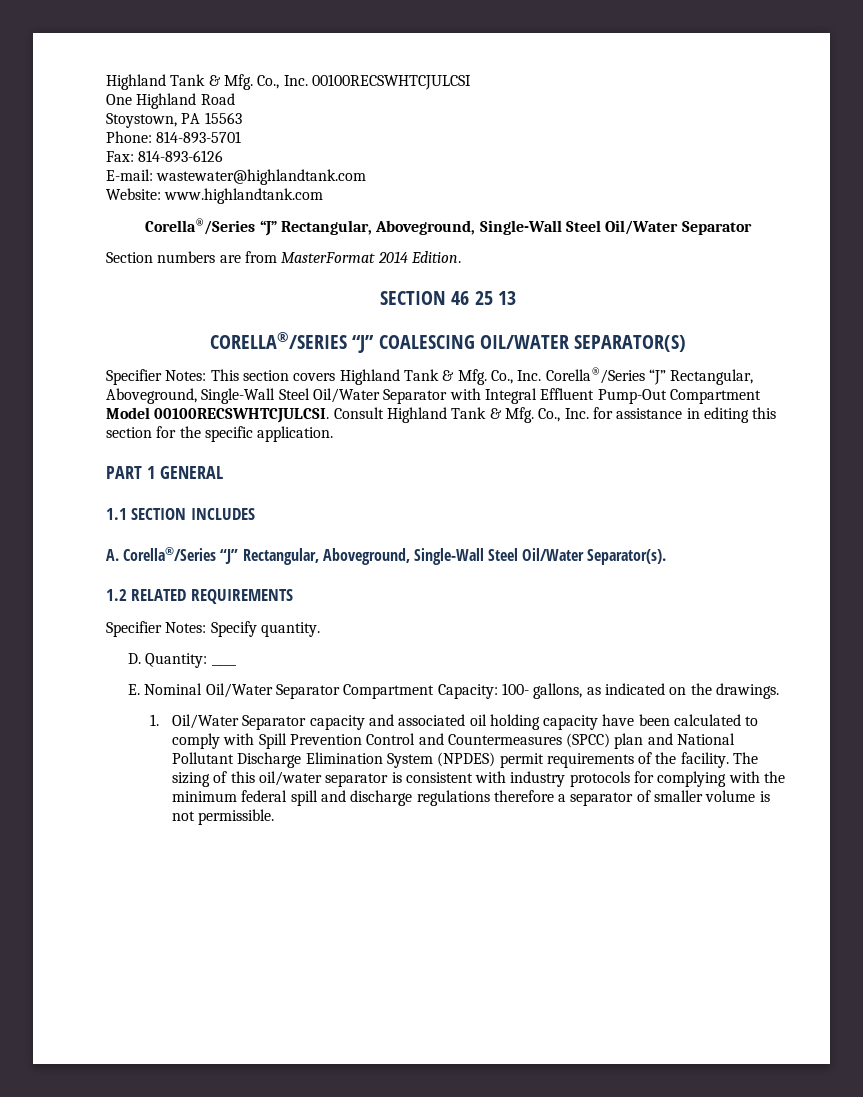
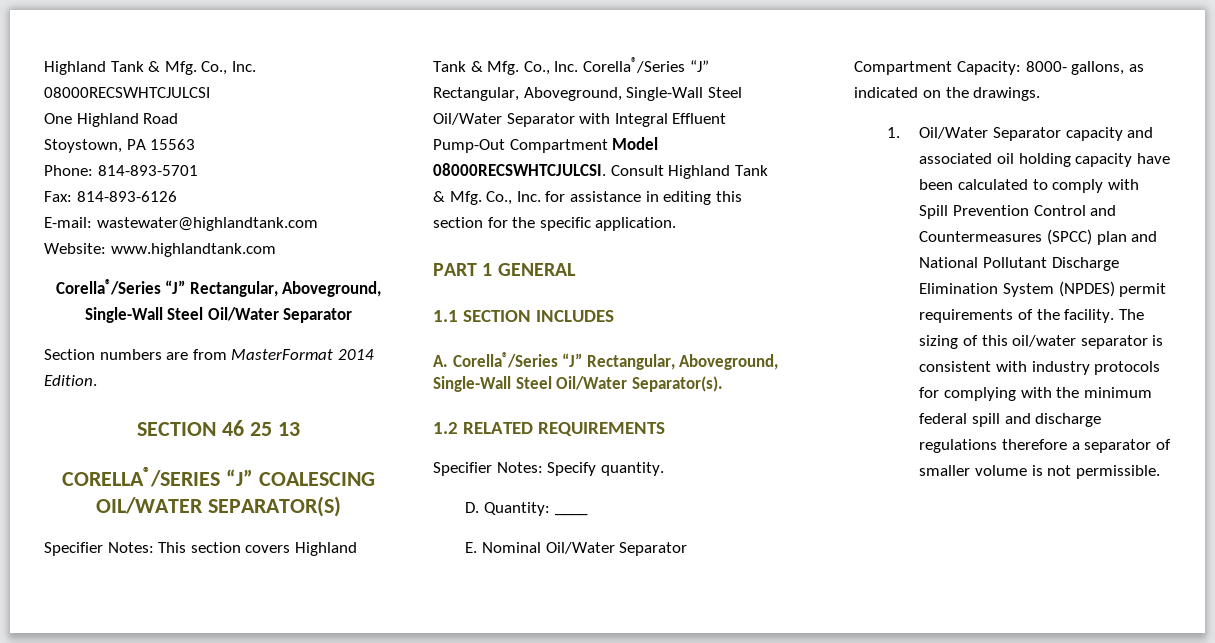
- Highland Tank & Mfg. Co., Inc. 00100RECSWHTCJULCSI
+ Highland Tank & Mfg. Co., Inc. 08000RECSWHTCJULCSI
- Specifier Notes: This section covers Highland Tank & Mfg. Co., Inc. Corella®/Series “J” Rectangular, Aboveground, Single-Wall Steel Oil/Water Separator with Integral Effluent Pump-Out Compartment Model 00100RECSWHTCJULCSI.
+ Specifier Notes: This section covers Highland Tank & Mfg. Co., Inc. Corella®/Series “J” Rectangular, Aboveground, Single-Wall Steel Oil/Water Separator with Integral Effluent Pump-Out Compartment Model 08000RECSWHTCJULCSI.
- E. Nominal Oil/Water Separator Compartment Capacity: 100- gallons, as indicated on the drawings.
+ E. Nominal Oil/Water Separator Compartment Capacity: 8000- gallons, as indicated on the drawings.

